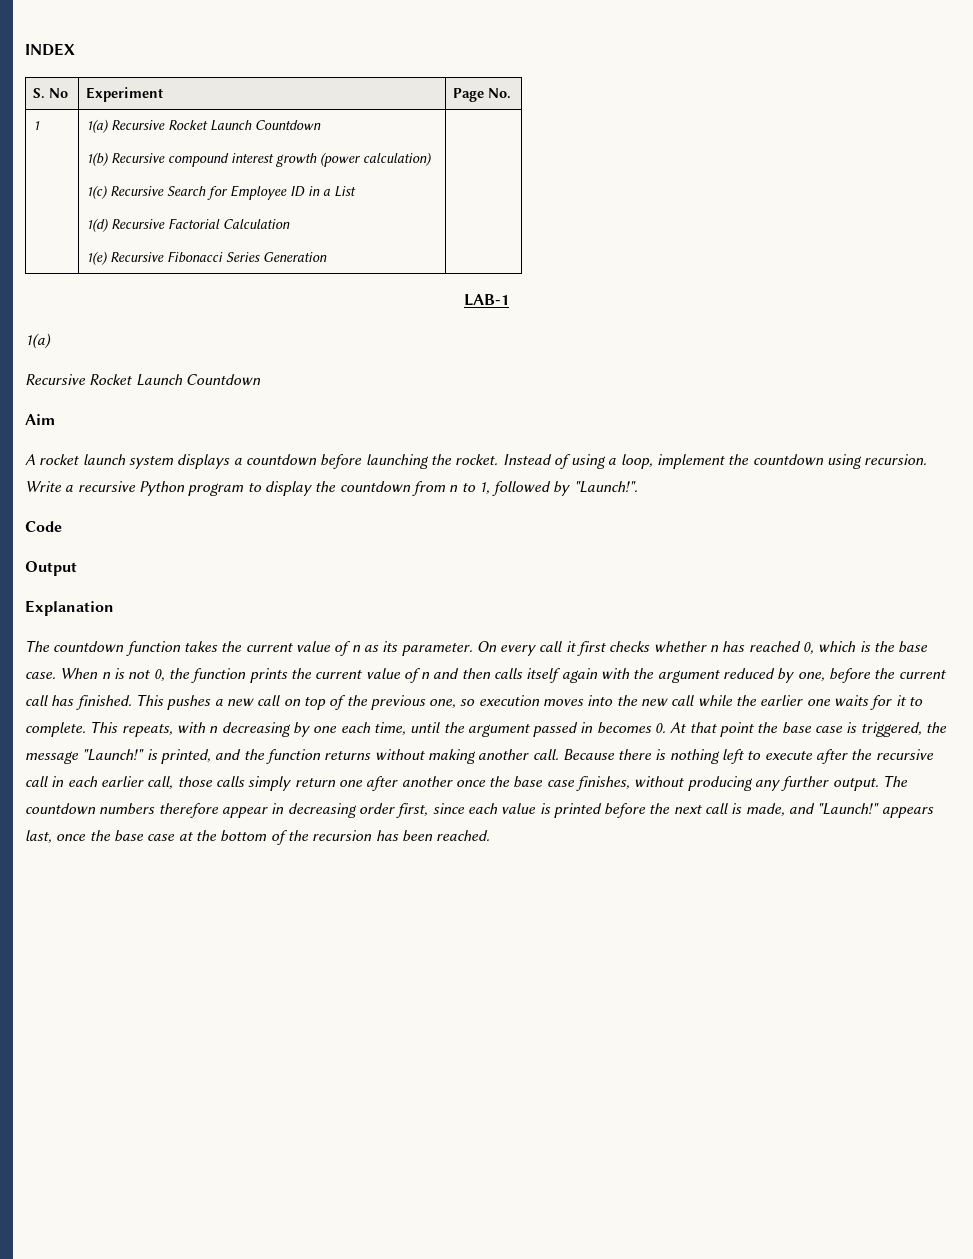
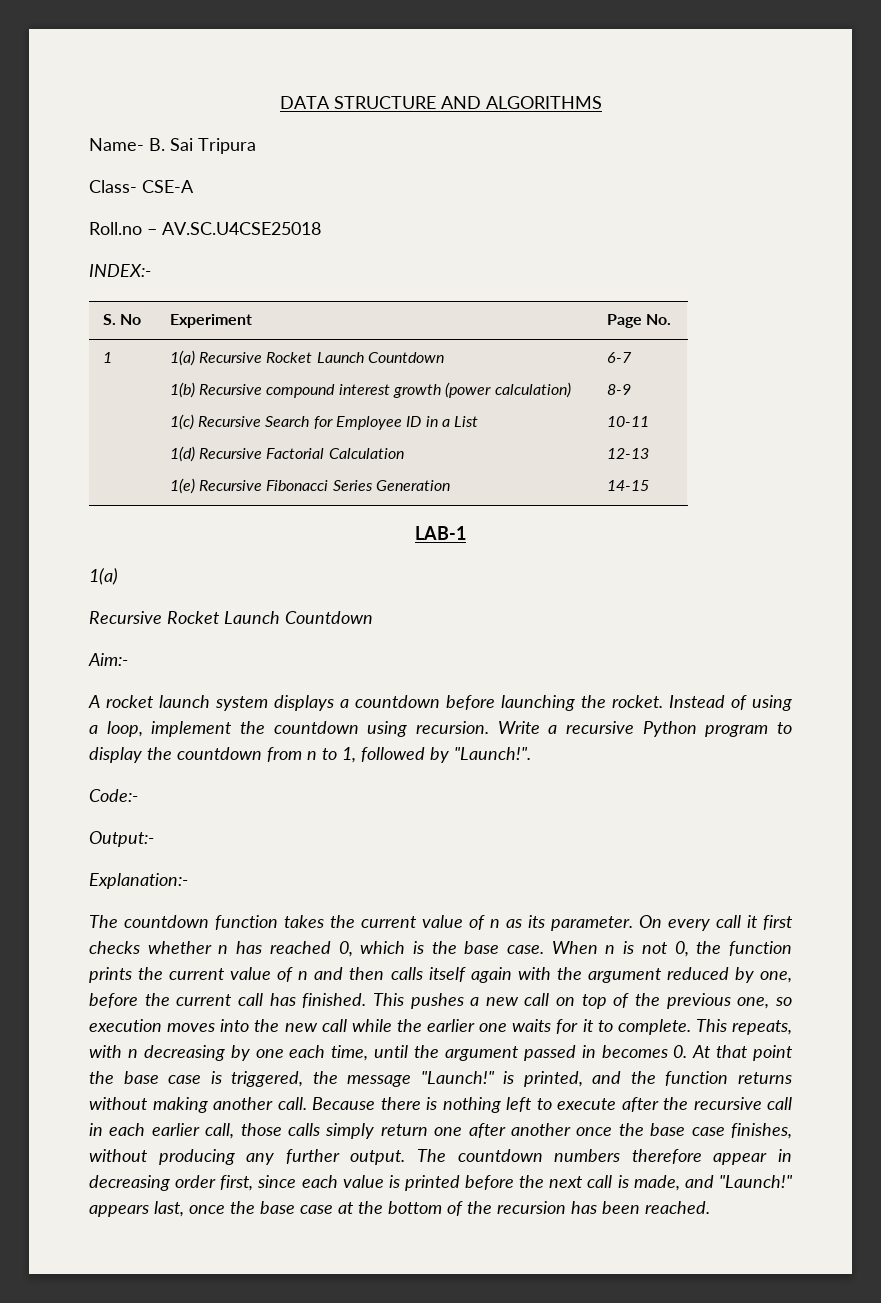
- INDEX
+ DATA STRUCTURE AND ALGORITHMS
+ Name- B. Sai Tripura
+ Class- CSE-A
+ Roll.no – AV.SC.U4CSE25018
+ INDEX:-
  1 | 1(a) Recursive Rocket Launch Countdown
  1(b) Recursive compound interest growth (power calculation)
  1(c) Recursive Search for Employee ID in a List
  1(d) Recursive Factorial Calculation
- 1(e) Recursive Fibonacci Series Generation |
+ 1(e) Recursive Fibonacci Series Generation | 6-7
+ 8-9
+ 10-11
+ 12-13
+ 14-15
- Aim
+ Aim:-
- Code
- Output
- Explanation
+ Code:-
+ Output:-
+ Explanation:-

